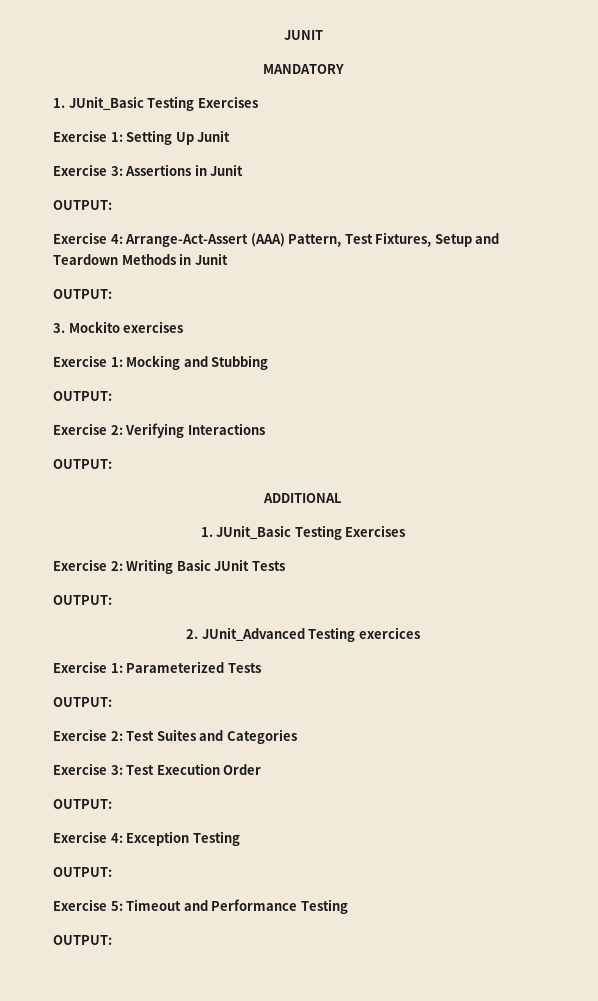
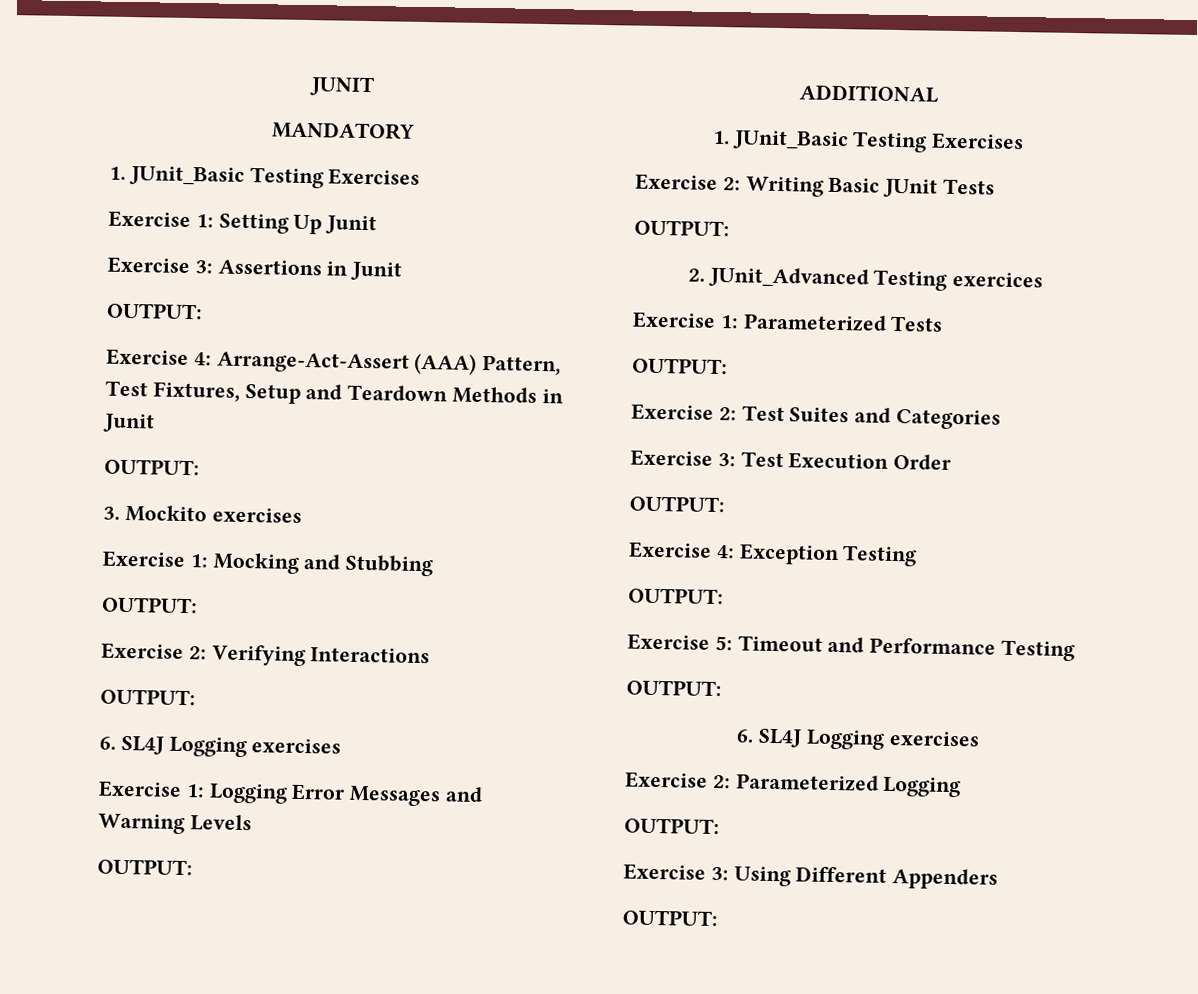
  Exercise 2: Verifying Interactions
+ OUTPUT:
+ 6. SL4J Logging exercises
+ Exercise 1: Logging Error Messages and Warning Levels
  Exercise 5: Timeout and Performance Testing
+ OUTPUT:
+ 6. SL4J Logging exercises
+ Exercise 2: Parameterized Logging
+ OUTPUT:
+ Exercise 3: Using Different Appenders

